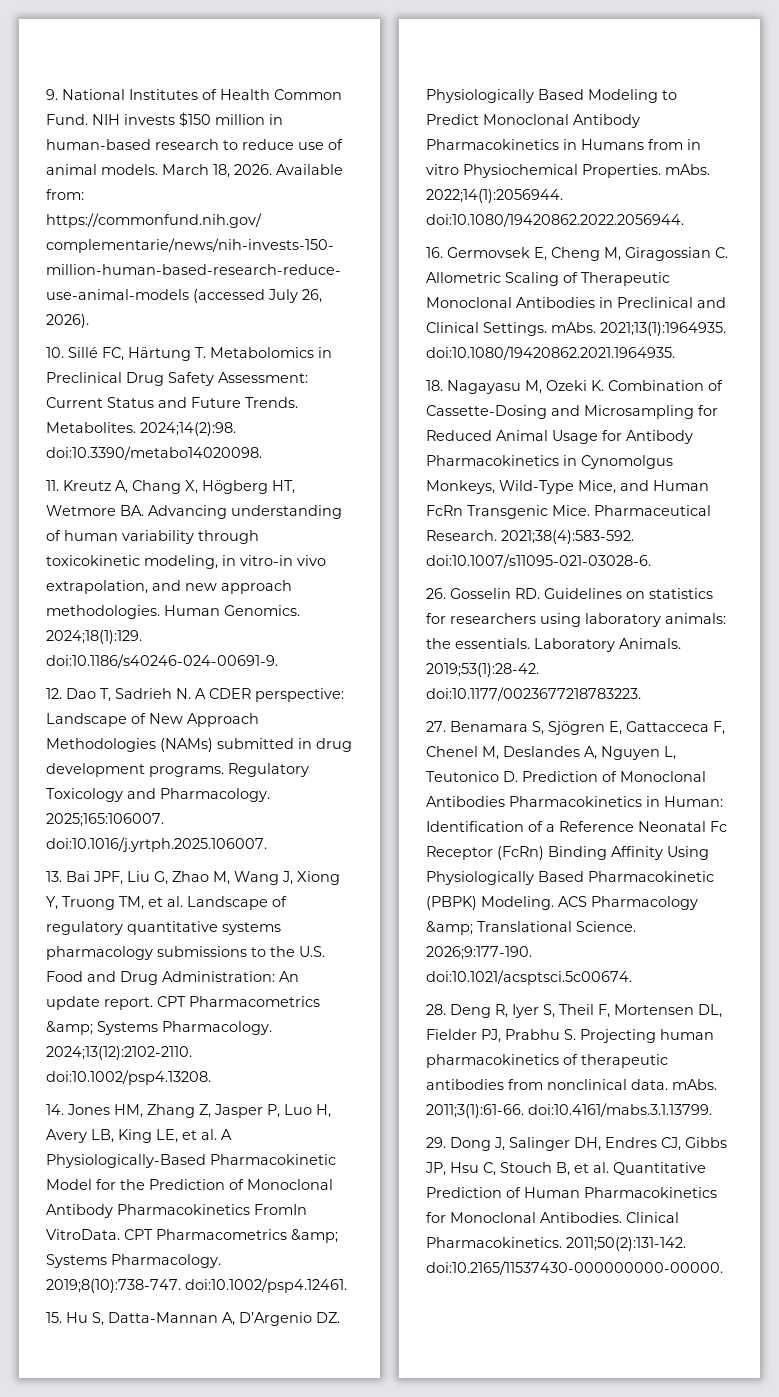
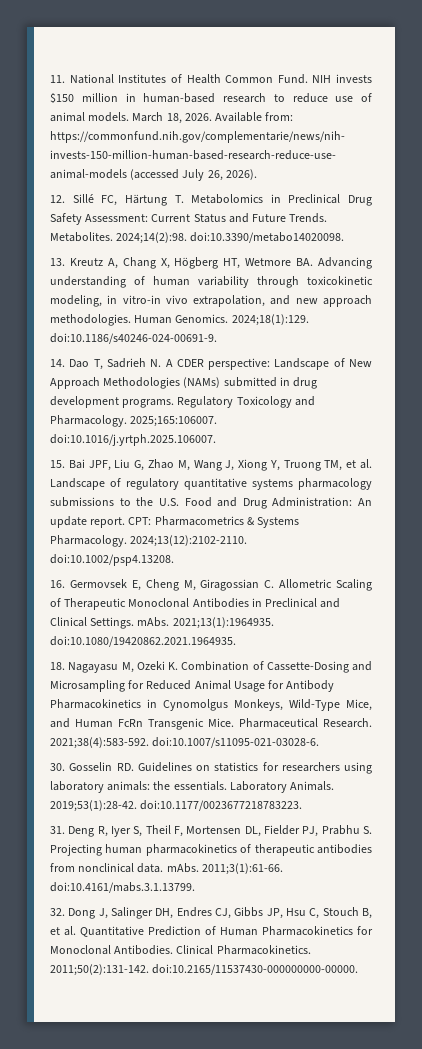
- 9. National Institutes of Health Common Fund.
+ 11. National Institutes of Health Common Fund.
- 10. Sillé FC, Härtung T. Metabolomics in Preclinical Drug Safety Assessment: Current Status and Future Trends.
+ 12. Sillé FC, Härtung T. Metabolomics in Preclinical Drug Safety Assessment: Current Status and Future Trends.
- 11. Kreutz A, Chang X, Högberg HT, Wetmore BA. Advancing understanding of human variability through toxicokinetic modeling, in vitro-in vivo extrapolation, and new approach methodologies.
+ 13. Kreutz A, Chang X, Högberg HT, Wetmore BA. Advancing understanding of human variability through toxicokinetic modeling, in vitro-in vivo extrapolation, and new approach methodologies.
- 12. Dao T, Sadrieh N. A CDER perspective: Landscape of New Approach Methodologies (NAMs) submitted in drug development programs.
+ 14. Dao T, Sadrieh N. A CDER perspective: Landscape of New Approach Methodologies (NAMs) submitted in drug development programs.
- 13. Bai JPF, Liu G, Zhao M, Wang J, Xiong Y, Truong TM, et al. Landscape of regulatory quantitative systems pharmacology submissions to the U.S. Food and Drug Administration: An update report. CPT Pharmacometrics &amp; Systems Pharmacology.
+ 15. Bai JPF, Liu G, Zhao M, Wang J, Xiong Y, Truong TM, et al. Landscape of regulatory quantitative systems pharmacology submissions to the U.S. Food and Drug Administration: An update report. CPT: Pharmacometrics & Systems Pharmacology.
- 14. Jones HM, Zhang Z, Jasper P, Luo H, Avery LB, King LE, et al. A Physiologically‐Based Pharmacokinetic Model for the Prediction of Monoclonal Antibody Pharmacokinetics FromIn VitroData. CPT Pharmacometrics &amp; Systems Pharmacology. 2019;8(10):738-747. doi:10.1002/psp4.12461.
- 15. Hu S, Datta‐Mannan A, D’Argenio DZ. Physiologically Based Modeling to Predict Monoclonal Antibody Pharmacokinetics in Humans from in vitro Physiochemical Properties. mAbs. 2022;14(1):2056944. doi:10.1080/19420862.2022.2056944.
- 26. Gosselin RD. Guidelines on statistics for researchers using laboratory animals: the essentials.
+ 30. Gosselin RD. Guidelines on statistics for researchers using laboratory animals: the essentials.
- 27. Benamara S, Sjögren E, Gattacceca F, Chenel M, Deslandes A, Nguyen L, Teutonico D. Prediction of Monoclonal Antibodies Pharmacokinetics in Human: Identification of a Reference Neonatal Fc Receptor (FcRn) Binding Affinity Using Physiologically Based Pharmacokinetic (PBPK) Modeling. ACS Pharmacology &amp; Translational Science. 2026;9:177-190. doi:10.1021/acsptsci.5c00674.
- 28. Deng R, Iyer S, Theil F, Mortensen DL, Fielder PJ, Prabhu S. Projecting human pharmacokinetics of therapeutic antibodies from nonclinical data. mAbs.
+ 31. Deng R, Iyer S, Theil F, Mortensen DL, Fielder PJ, Prabhu S. Projecting human pharmacokinetics of therapeutic antibodies from nonclinical data. mAbs.
- 29. Dong J, Salinger DH, Endres CJ, Gibbs JP, Hsu C, Stouch B, et al. Quantitative Prediction of Human Pharmacokinetics for Monoclonal Antibodies.
+ 32. Dong J, Salinger DH, Endres CJ, Gibbs JP, Hsu C, Stouch B, et al. Quantitative Prediction of Human Pharmacokinetics for Monoclonal Antibodies.

